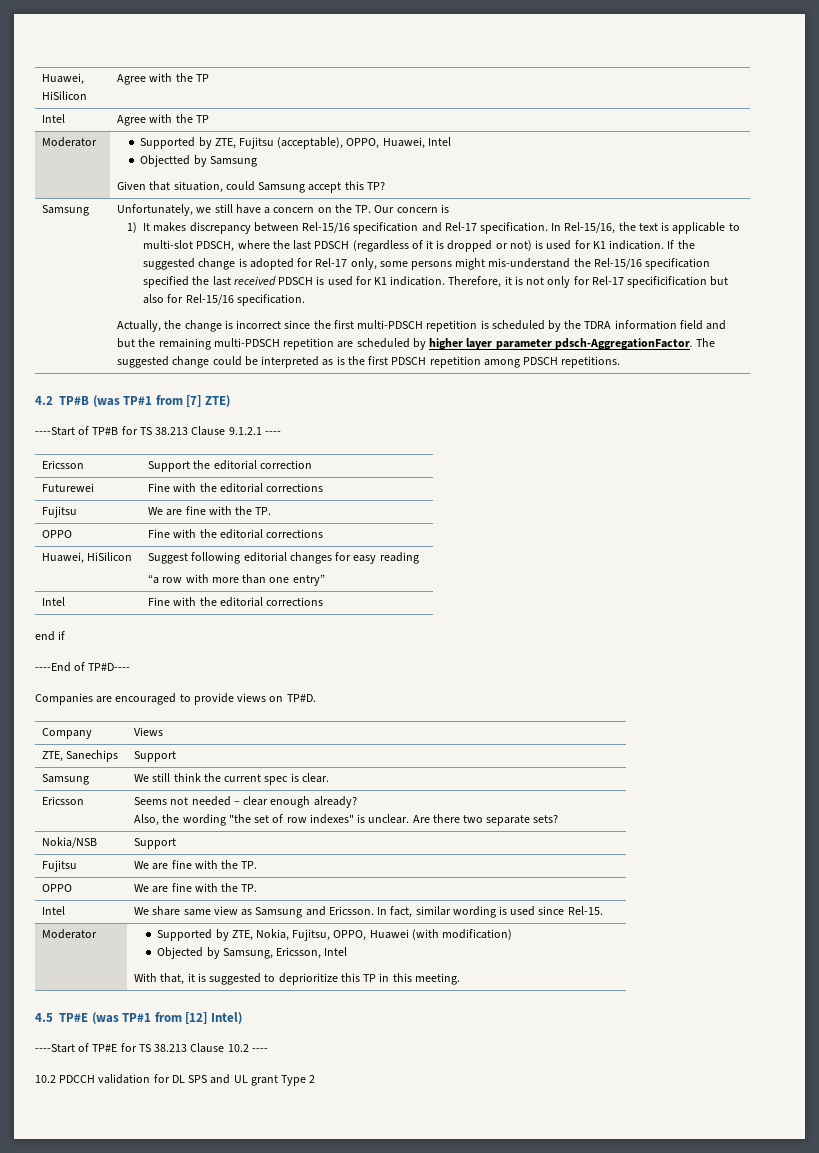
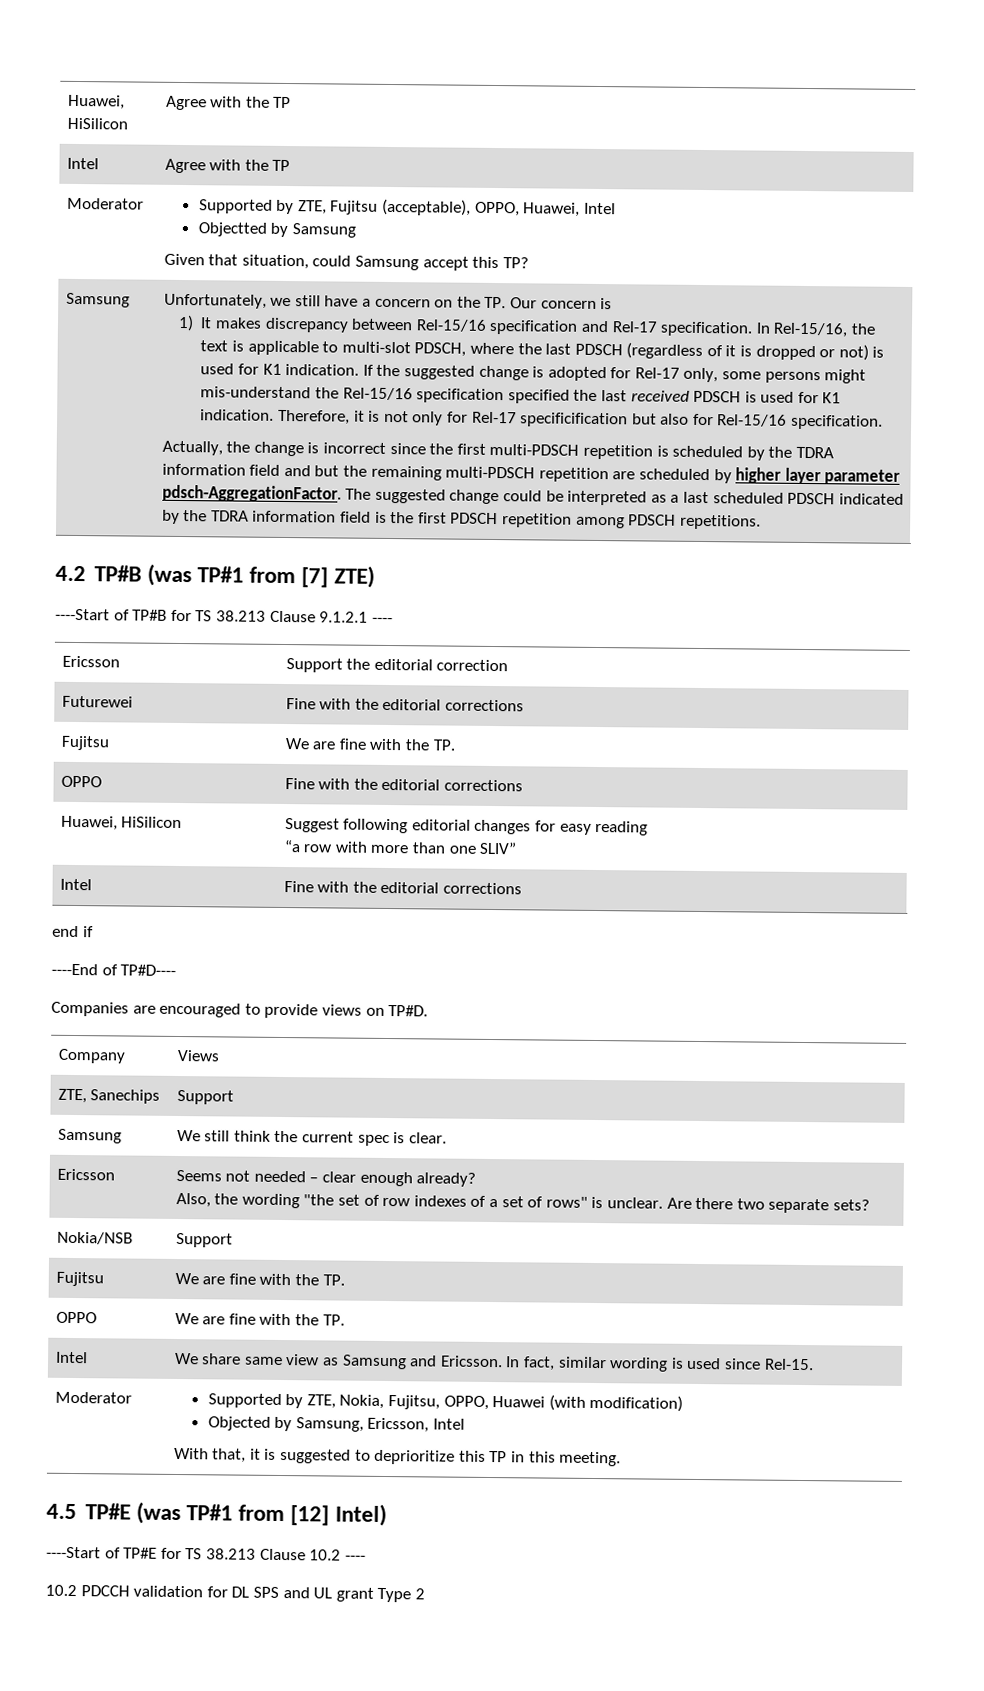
- The suggested change could be interpreted as is the first PDSCH repetition among PDSCH repetitions.
+ The suggested change could be interpreted as a last scheduled PDSCH indicated by the TDRA information field is the first PDSCH repetition among PDSCH repetitions.
  Huawei, HiSilicon | Suggest following editorial changes for easy reading
- “a row with more than one entry”
+ “a row with more than one SLIV”
  Ericsson | Seems not needed – clear enough already?
- Also, the wording "the set of row indexes" is unclear. Are there two separate sets?
+ Also, the wording "the set of row indexes of a set of rows" is unclear. Are there two separate sets?

